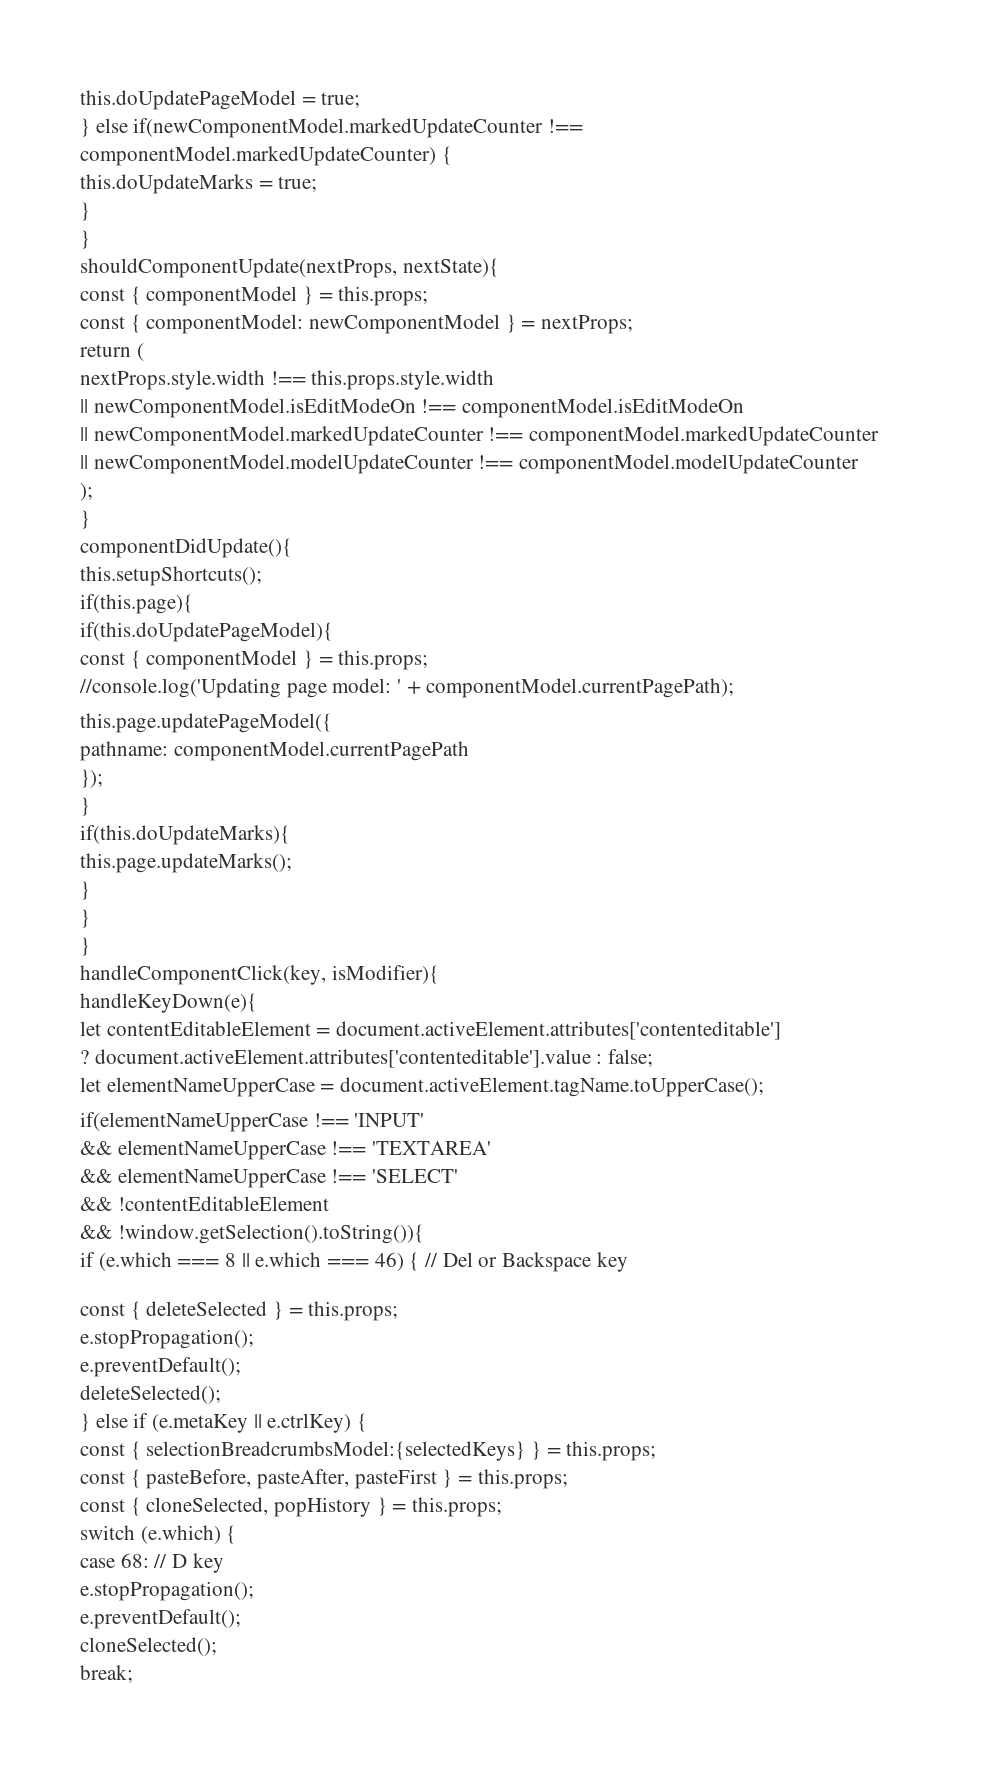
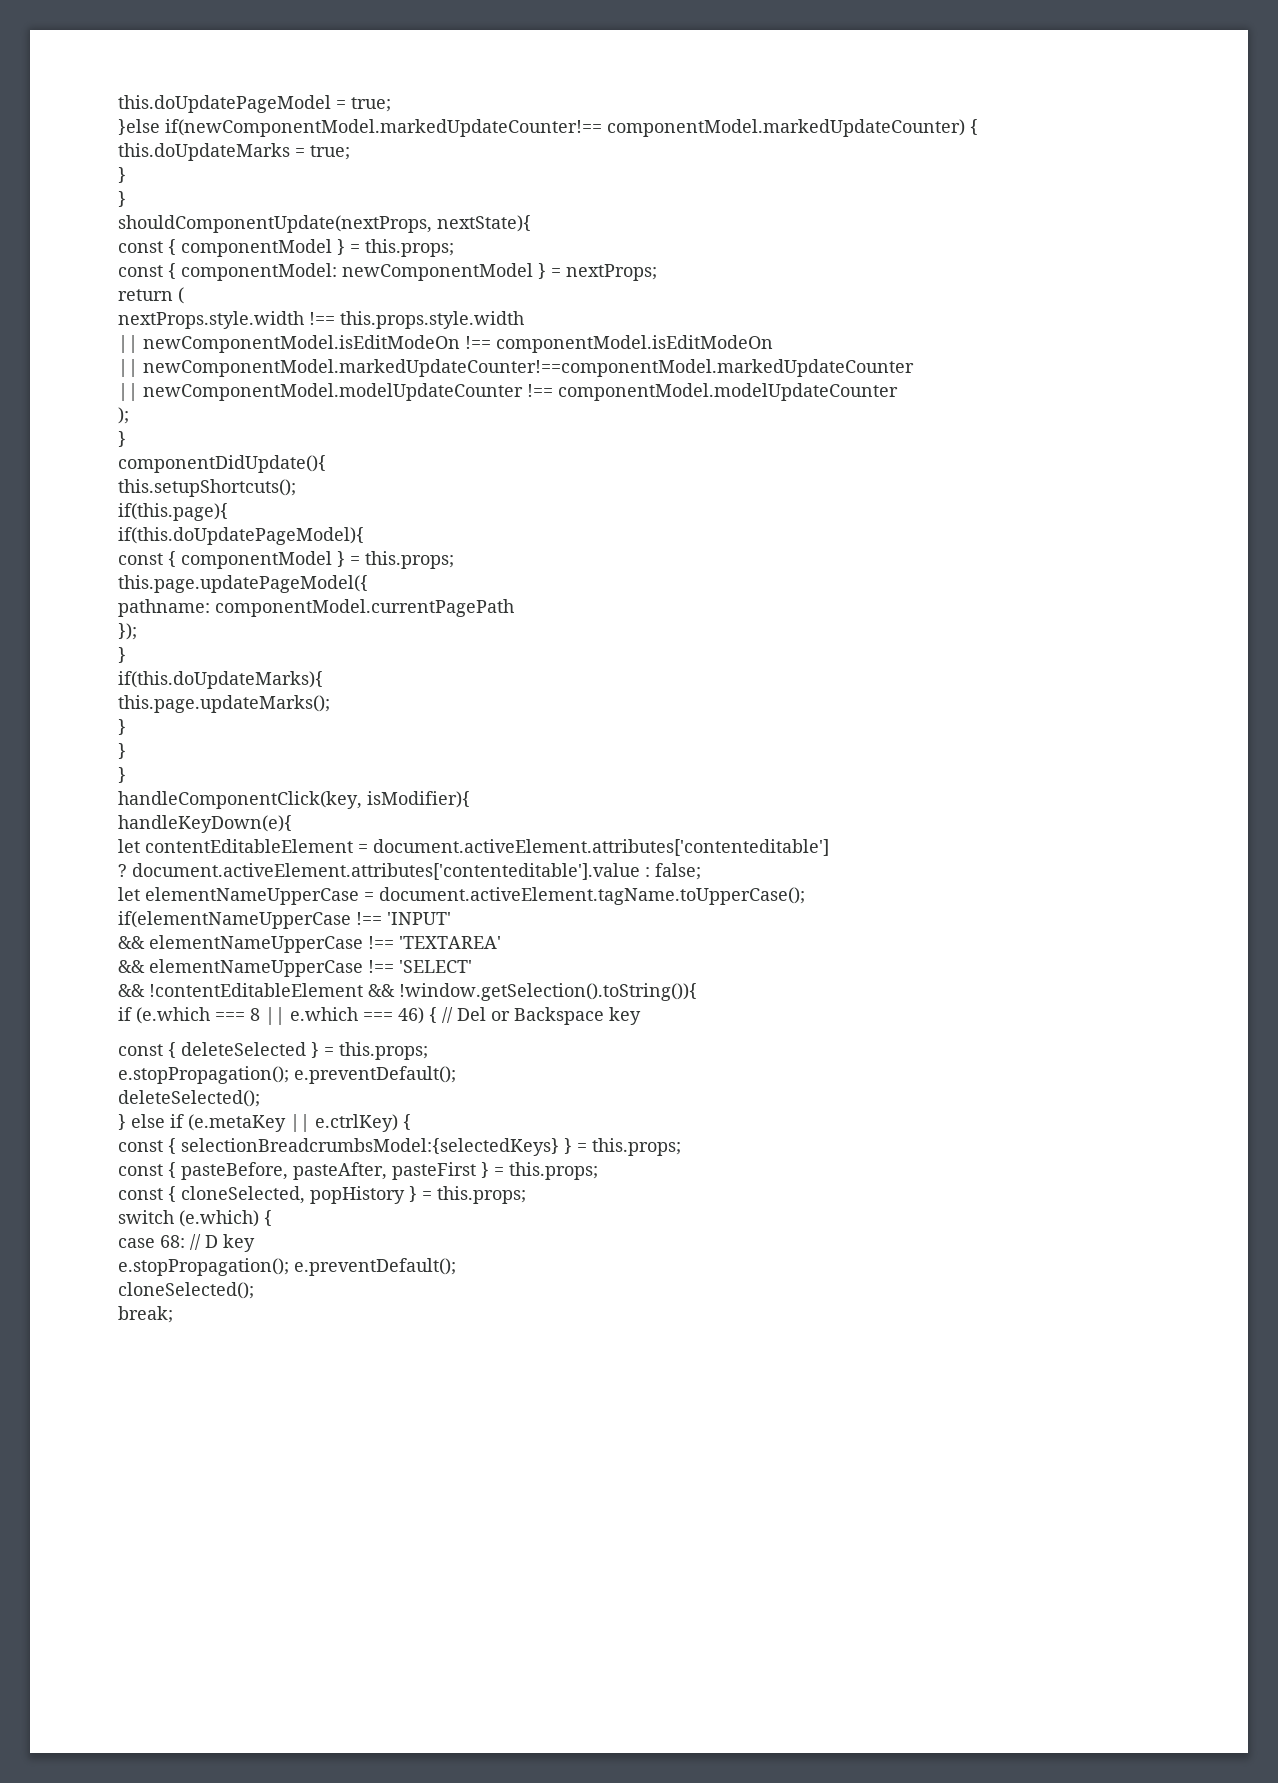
- } else if(newComponentModel.markedUpdateCounter !== componentModel.markedUpdateCounter) {
+ }else if(newComponentModel.markedUpdateCounter!== componentModel.markedUpdateCounter) {
- || newComponentModel.markedUpdateCounter !== componentModel.markedUpdateCounter
+ || newComponentModel.markedUpdateCounter!==componentModel.markedUpdateCounter
- //console.log('Updating page model: ' + componentModel.currentPagePath);
- && !contentEditableElement
- && !window.getSelection().toString()){
+ && !contentEditableElement && !window.getSelection().toString()){
  const { deleteSelected } = this.props;
- e.stopPropagation();
- e.preventDefault();
+ e.stopPropagation(); e.preventDefault();
  case 68: // D key
- e.stopPropagation();
- e.preventDefault();
+ e.stopPropagation(); e.preventDefault();

